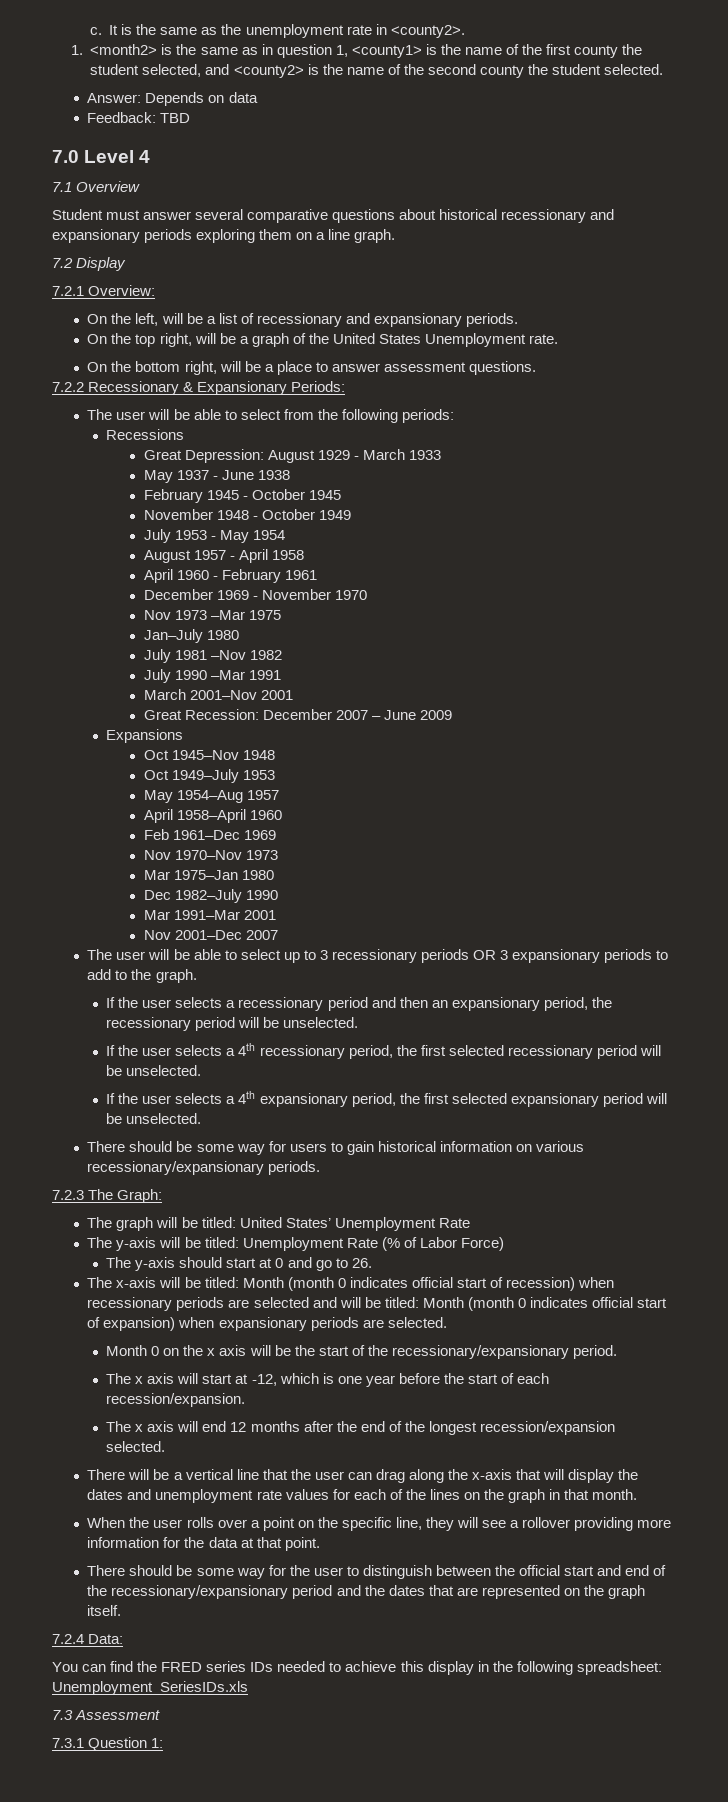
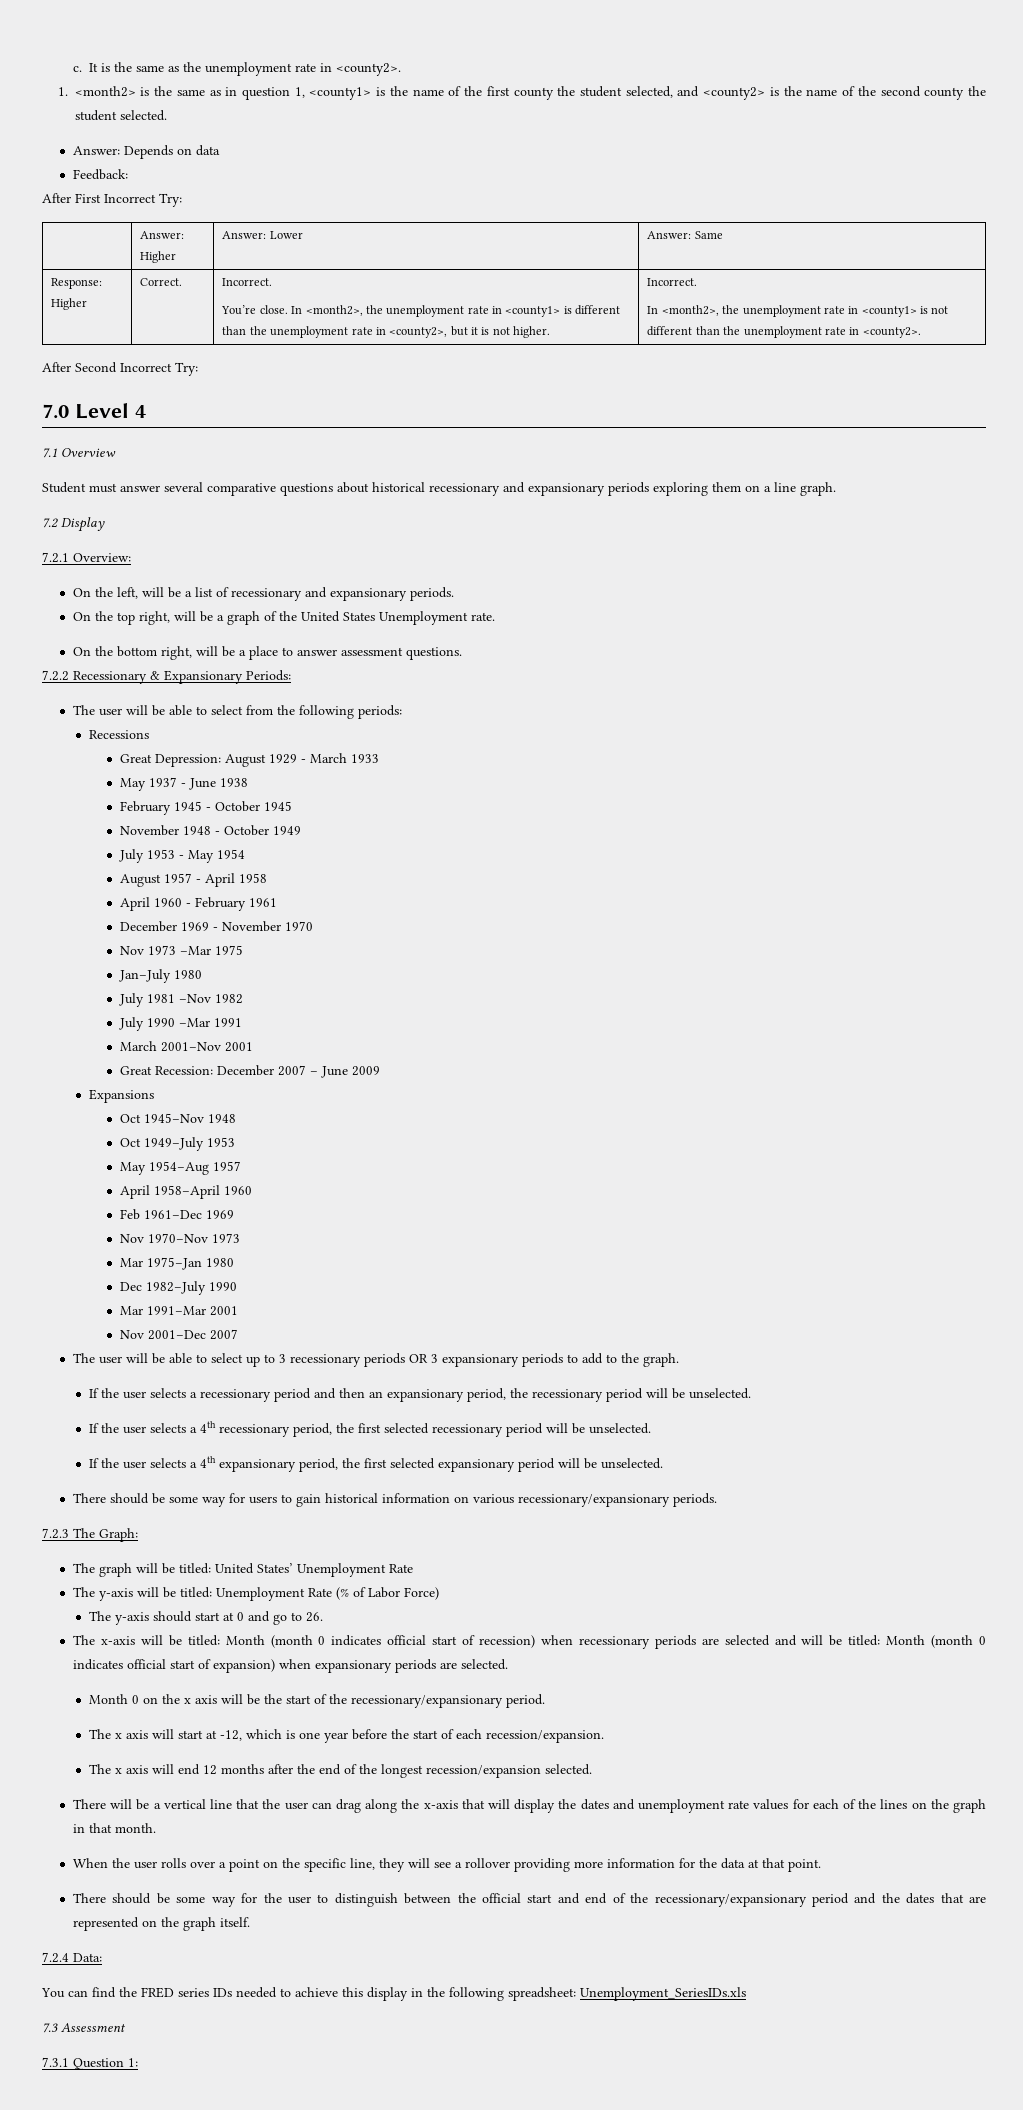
- Feedback: TBD
+ Feedback:
+ After First Incorrect Try:
+ | Answer: Higher | Answer: Lower | Answer: Same
+ Response: Higher | Correct. | Incorrect.
+ You’re close. In <month2>, the unemployment rate in <county1> is different than the unemployment rate in <county2>, but it is not higher. | Incorrect.
+ In <month2>, the unemployment rate in <county1> is not different than the unemployment rate in <county2>.
+ After Second Incorrect Try:

